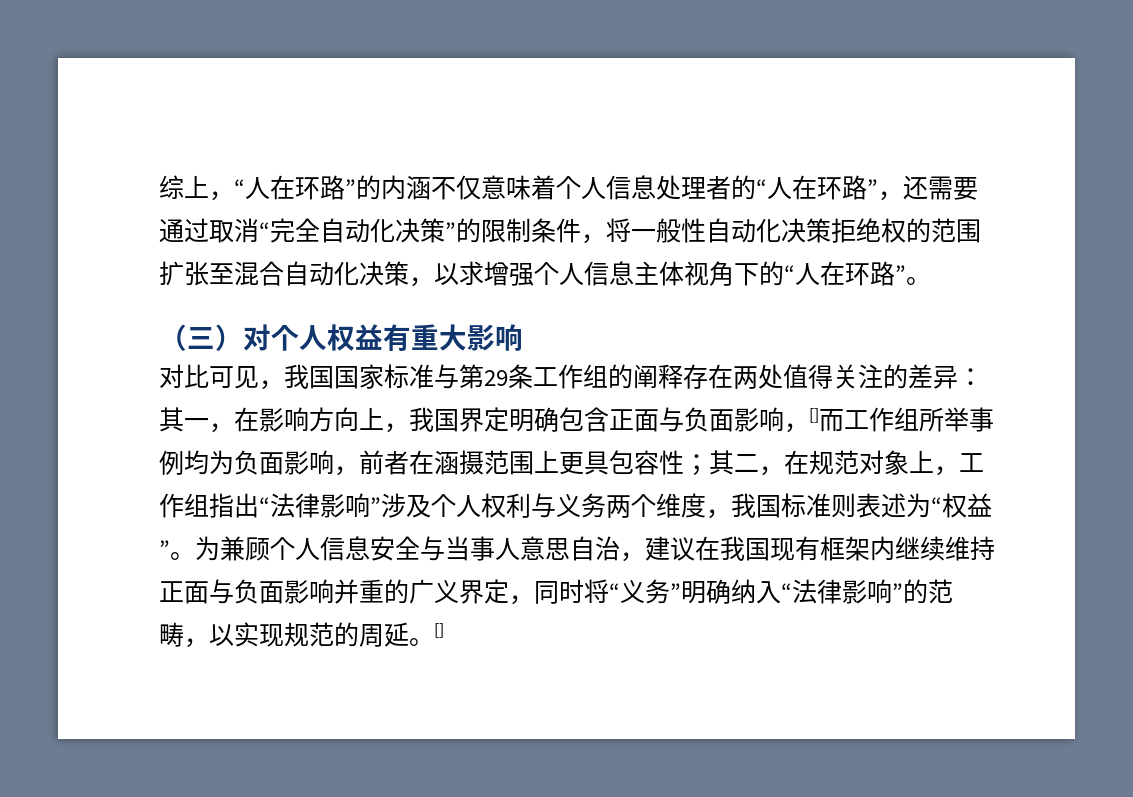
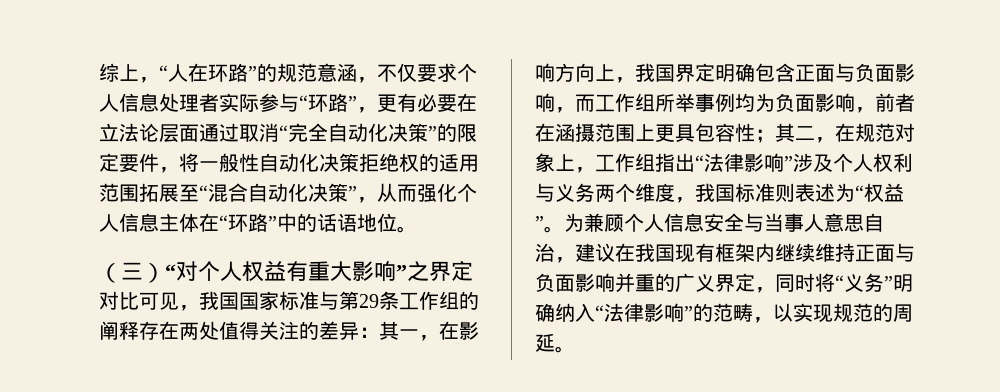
- 综上，“人在环路”的内涵不仅意味着个人信息处理者的“人在环路”，还需要通过取消“完全自动化决策”的限制条件，将一般性自动化决策拒绝权的范围扩张至混合自动化决策，以求增强个人信息主体视角下的“人在环路”。
+ 综上，“人在环路”的规范意涵，不仅要求个人信息处理者实际参与“环路”，更有必要在立法论层面通过取消“完全自动化决策”的限定要件，将一般性自动化决策拒绝权的适用范围拓展至“混合自动化决策”，从而强化个人信息主体在“环路”中的话语地位。
- （三）对个人权益有重大影响
+ （三）“对个人权益有重大影响”之界定
- 其一，在影响方向上，我国界定明确包含正面与负面影响，[]而工作组所举事例均为负面影响，前者在涵摄范围上更具包容性；
+ 其一，在影响方向上，我国界定明确包含正面与负面影响，而工作组所举事例均为负面影响，前者在涵摄范围上更具包容性；
- 为兼顾个人信息安全与当事人意思自治，建议在我国现有框架内继续维持正面与负面影响并重的广义界定，同时将“义务”明确纳入“法律影响”的范畴，以实现规范的周延。[]
+ 为兼顾个人信息安全与当事人意思自治，建议在我国现有框架内继续维持正面与负面影响并重的广义界定，同时将“义务”明确纳入“法律影响”的范畴，以实现规范的周延。

